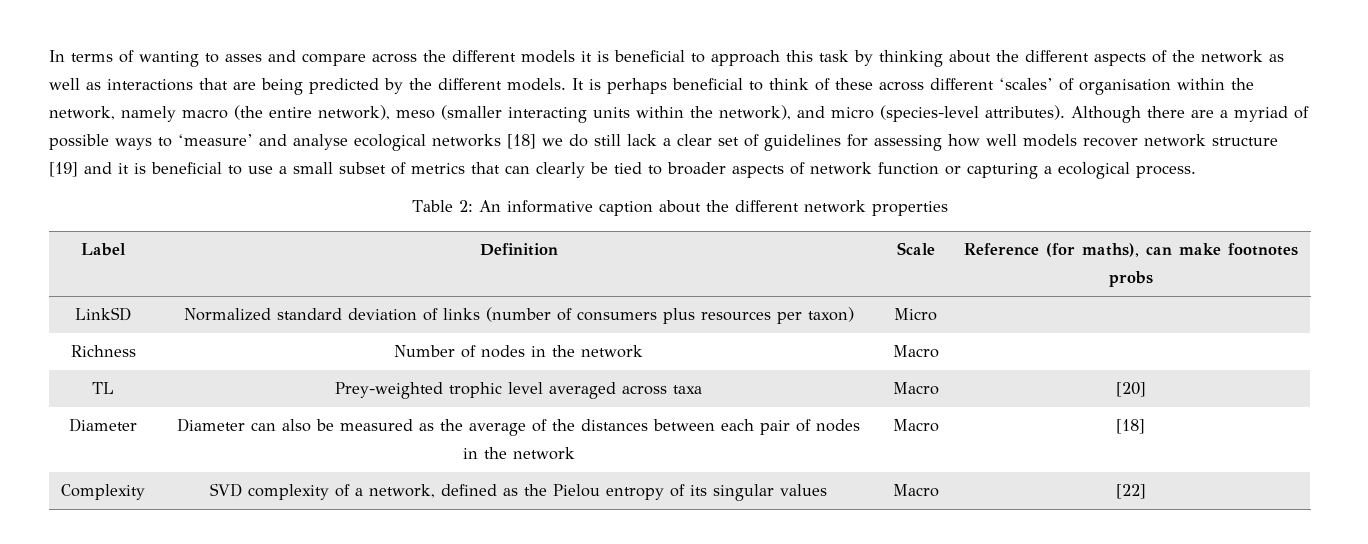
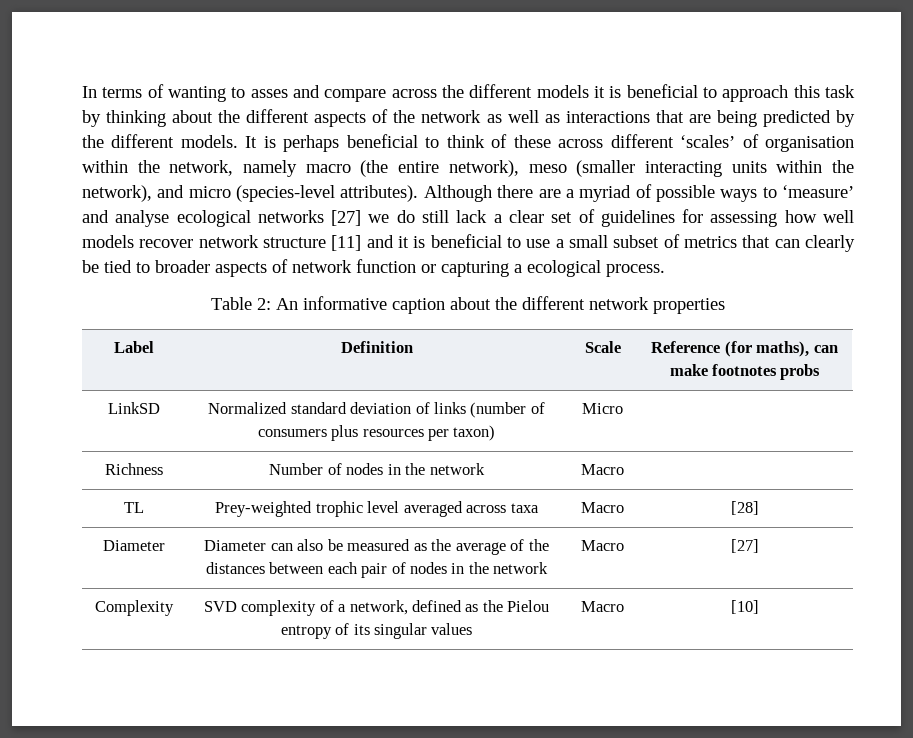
- Although there are a myriad of possible ways to ‘measure’ and analyse ecological networks [18] we do still lack a clear set of guidelines for assessing how well models recover network structure [19] and it is beneficial to use a small subset of metrics that can clearly be tied to broader aspects of network function or capturing a ecological process.
+ Although there are a myriad of possible ways to ‘measure’ and analyse ecological networks [27] we do still lack a clear set of guidelines for assessing how well models recover network structure [11] and it is beneficial to use a small subset of metrics that can clearly be tied to broader aspects of network function or capturing a ecological process.
- TL | Prey-weighted trophic level averaged across taxa | Macro | [20]
+ TL | Prey-weighted trophic level averaged across taxa | Macro | [28]
- Diameter | Diameter can also be measured as the average of the distances between each pair of nodes in the network | Macro | [18]
+ Diameter | Diameter can also be measured as the average of the distances between each pair of nodes in the network | Macro | [27]
- Complexity | SVD complexity of a network, defined as the Pielou entropy of its singular values | Macro | [22]
+ Complexity | SVD complexity of a network, defined as the Pielou entropy of its singular values | Macro | [10]

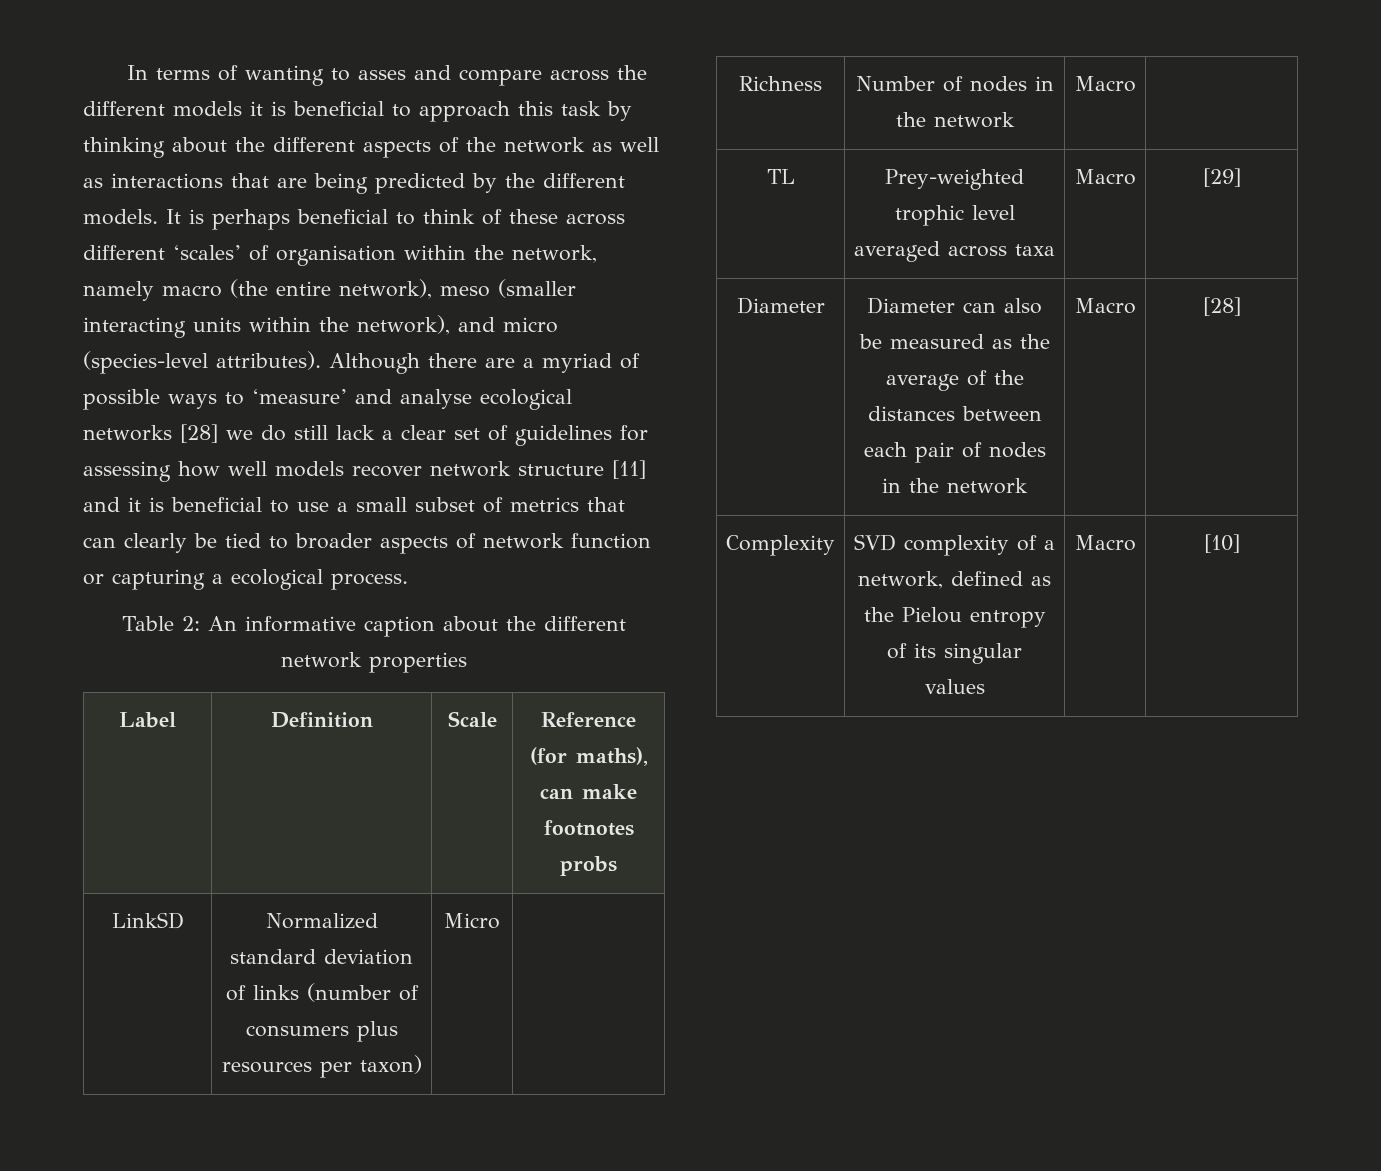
- Although there are a myriad of possible ways to ‘measure’ and analyse ecological networks [27] we do still lack a clear set of guidelines for assessing how well models recover network structure [11] and it is beneficial to use a small subset of metrics that can clearly be tied to broader aspects of network function or capturing a ecological process.
+ Although there are a myriad of possible ways to ‘measure’ and analyse ecological networks [28] we do still lack a clear set of guidelines for assessing how well models recover network structure [11] and it is beneficial to use a small subset of metrics that can clearly be tied to broader aspects of network function or capturing a ecological process.
- TL | Prey-weighted trophic level averaged across taxa | Macro | [28]
+ TL | Prey-weighted trophic level averaged across taxa | Macro | [29]
- Diameter | Diameter can also be measured as the average of the distances between each pair of nodes in the network | Macro | [27]
+ Diameter | Diameter can also be measured as the average of the distances between each pair of nodes in the network | Macro | [28]

